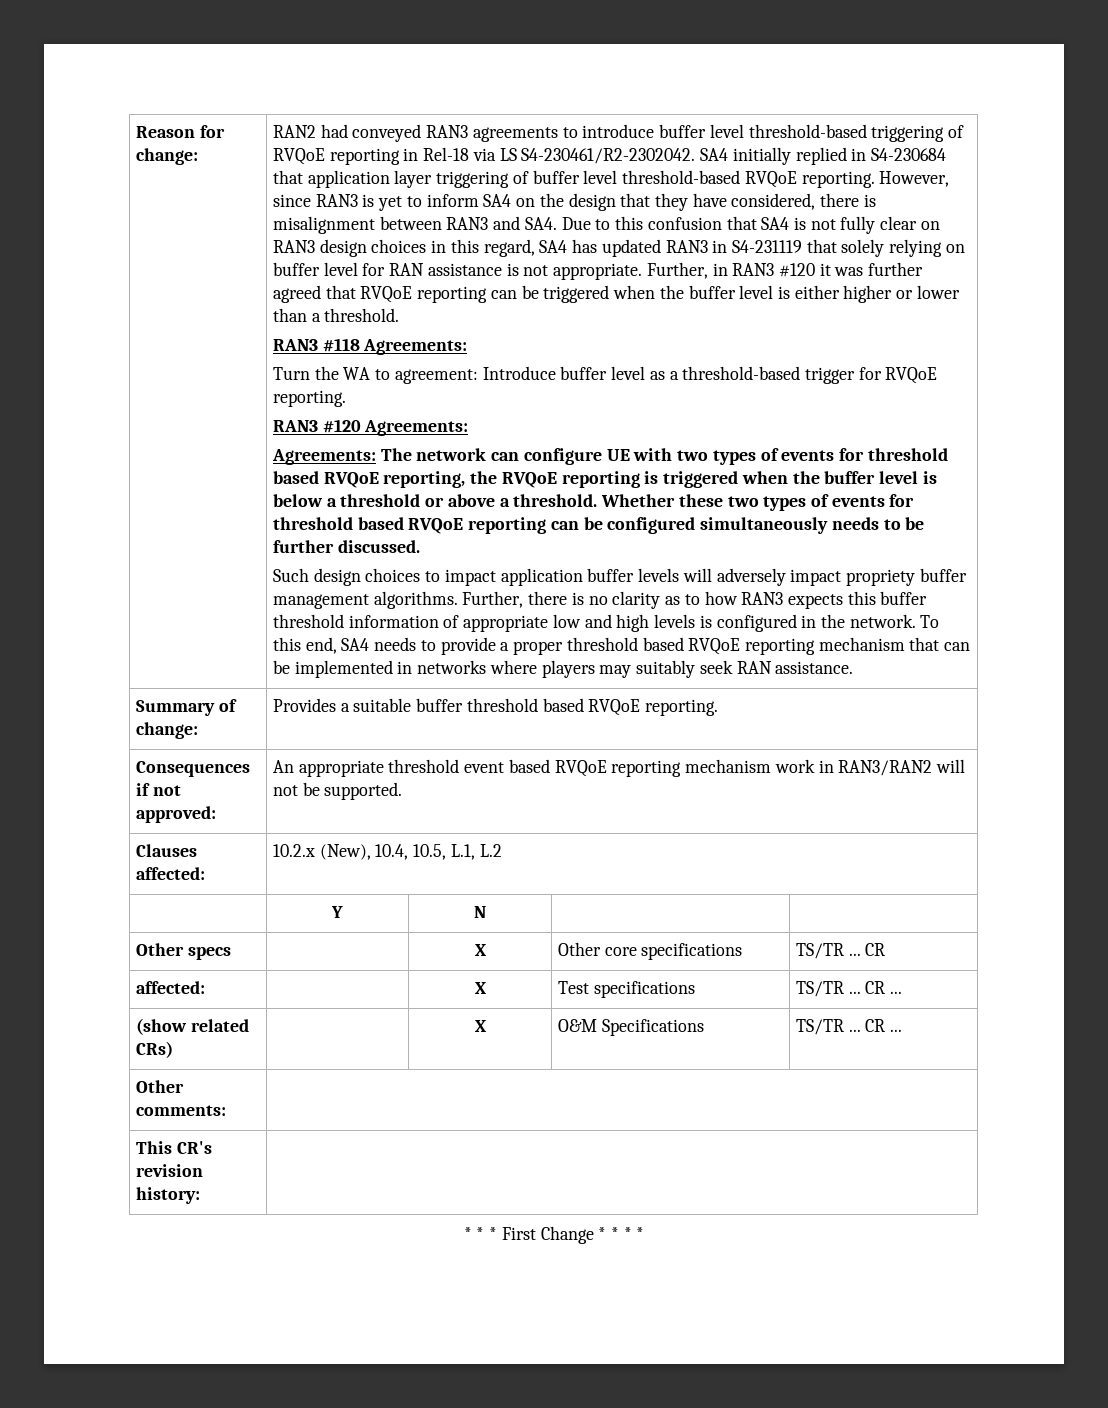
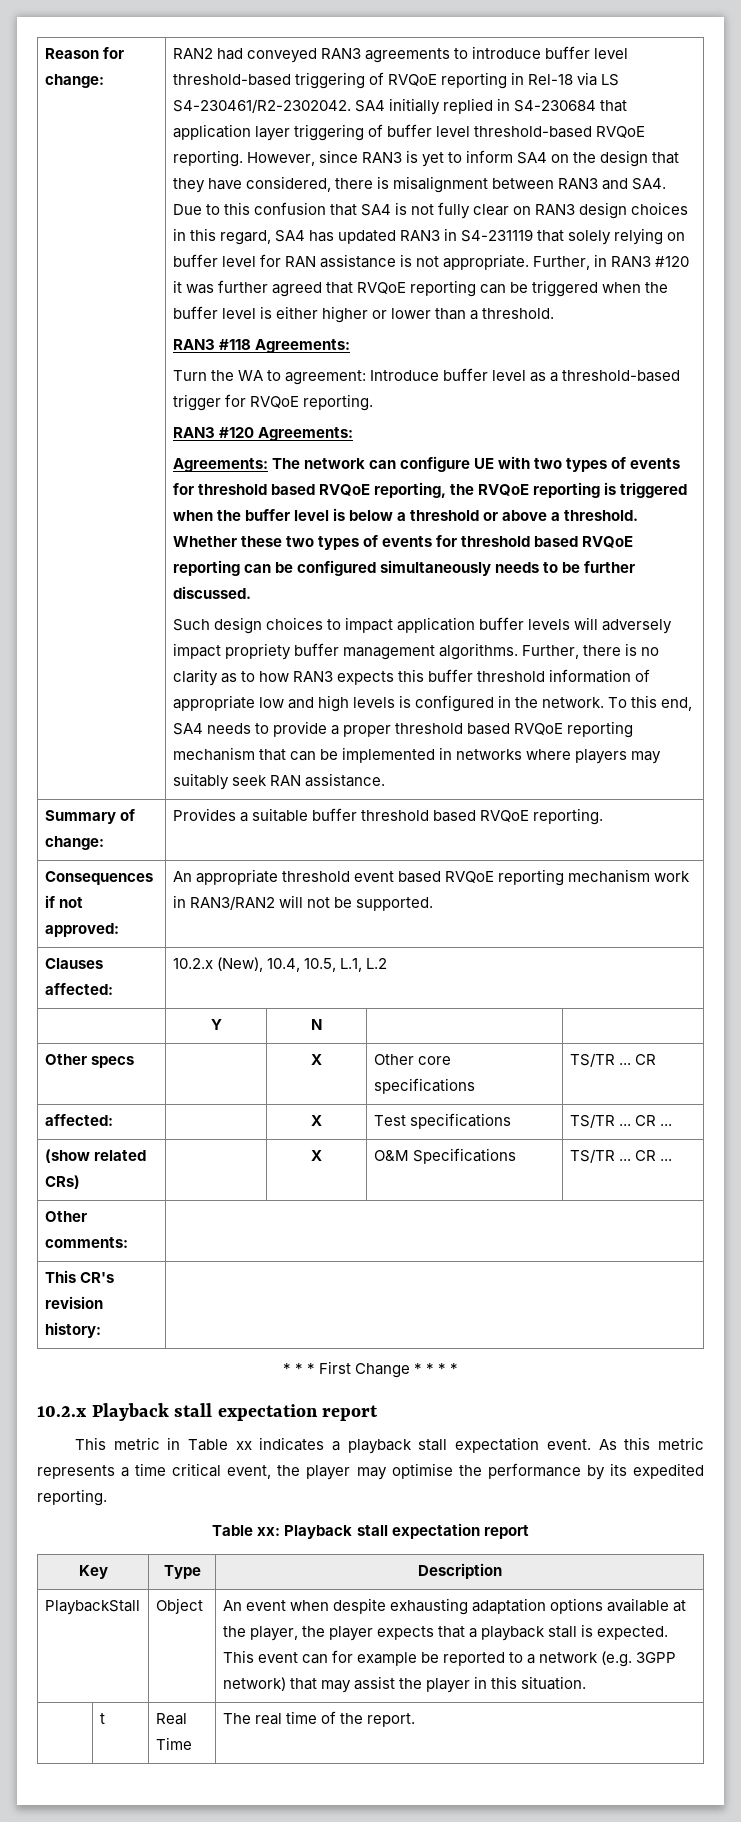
+ 10.2.x Playback stall expectation report
+ This metric in Table xx indicates a playback stall expectation event. As this metric represents a time critical event, the player may optimise the performance by its expedited reporting.
+ Table xx: Playback stall expectation report
+ Key | Type | Description
+ PlaybackStall | Object | An event when despite exhausting adaptation options available at the player, the player expects that a playback stall is expected. This event can for example be reported to a network (e.g. 3GPP network) that may assist the player in this situation.
+ | t | Real Time | The real time of the report.

